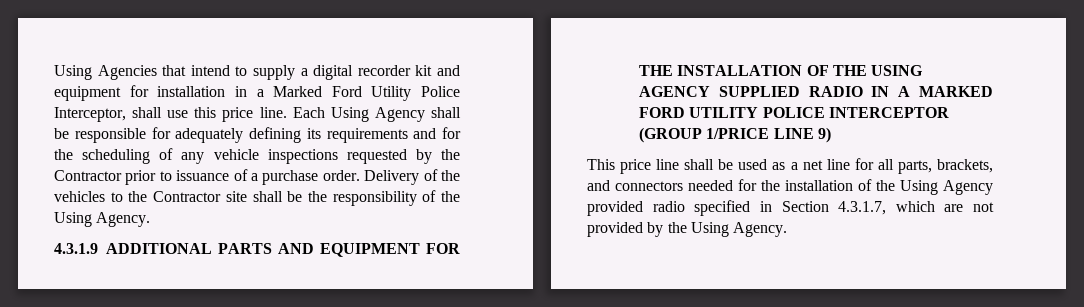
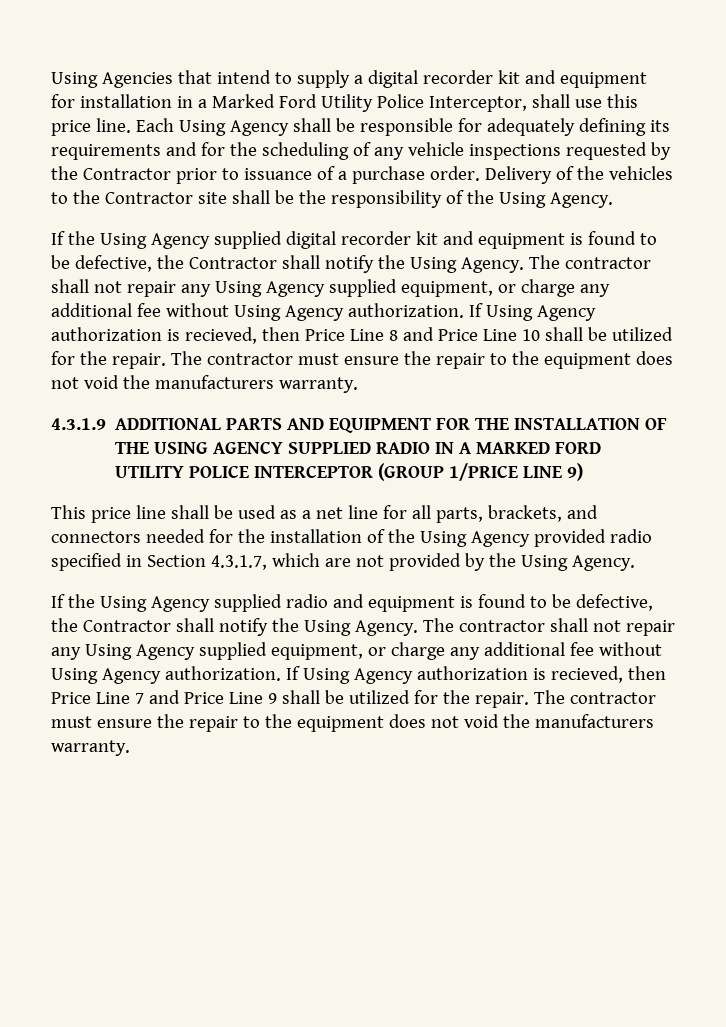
+ If the Using Agency supplied digital recorder kit and equipment is found to be defective, the Contractor shall notify the Using Agency. The contractor shall not repair any Using Agency supplied equipment, or charge any additional fee without Using Agency authorization. If Using Agency authorization is recieved, then Price Line 8 and Price Line 10 shall be utilized for the repair. The contractor must ensure the repair to the equipment does not void the manufacturers warranty.
+ If the Using Agency supplied radio and equipment is found to be defective, the Contractor shall notify the Using Agency. The contractor shall not repair any Using Agency supplied equipment, or charge any additional fee without Using Agency authorization. If Using Agency authorization is recieved, then Price Line 7 and Price Line 9 shall be utilized for the repair. The contractor must ensure the repair to the equipment does not void the manufacturers warranty.

